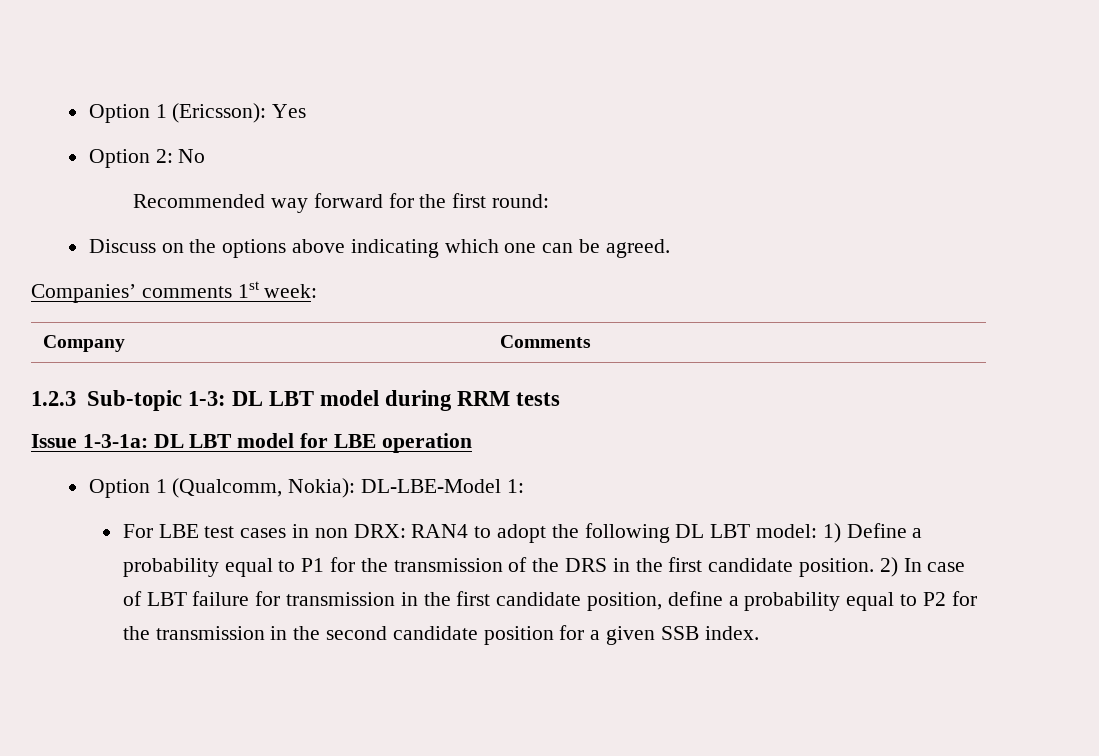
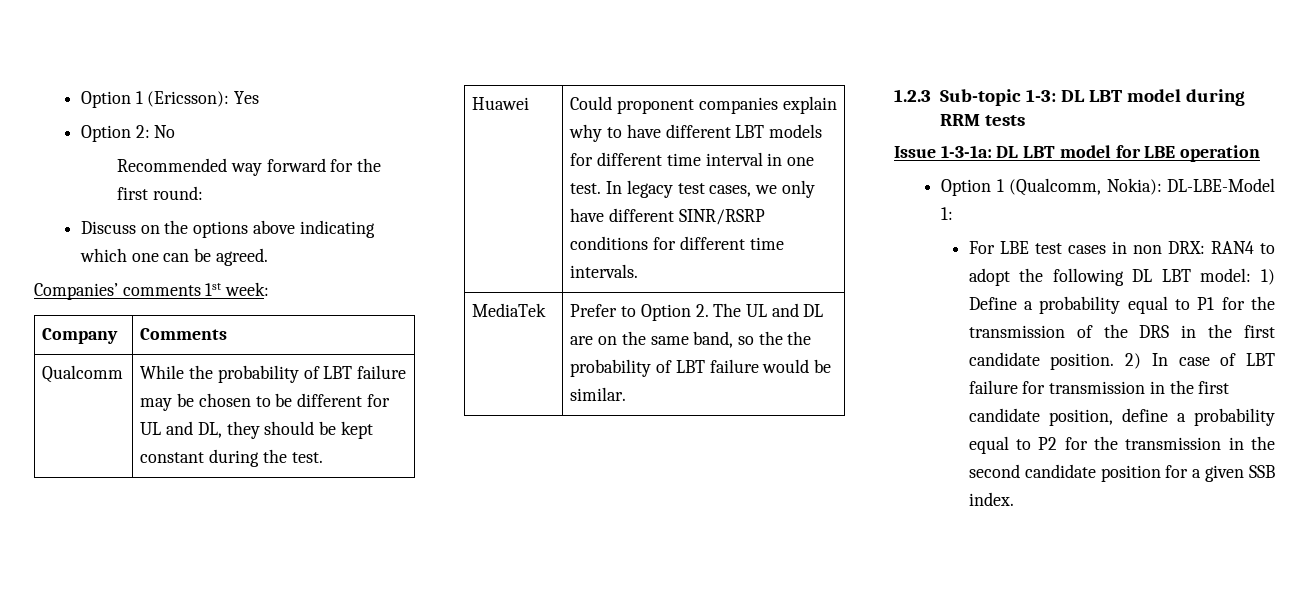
+ Qualcomm | While the probability of LBT failure may be chosen to be different for UL and DL, they should be kept constant during the test.
+ Huawei | Could proponent companies explain why to have different LBT models for different time interval in one test. In legacy test cases, we only have different SINR/RSRP conditions for different time intervals.
+ MediaTek | Prefer to Option 2. The UL and DL are on the same band, so the the probability of LBT failure would be similar.

